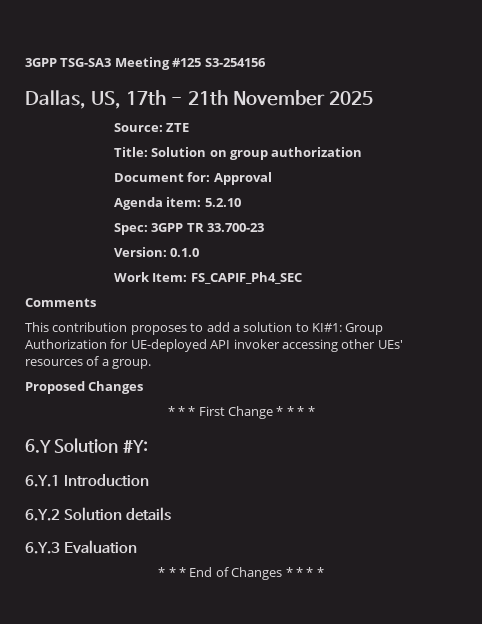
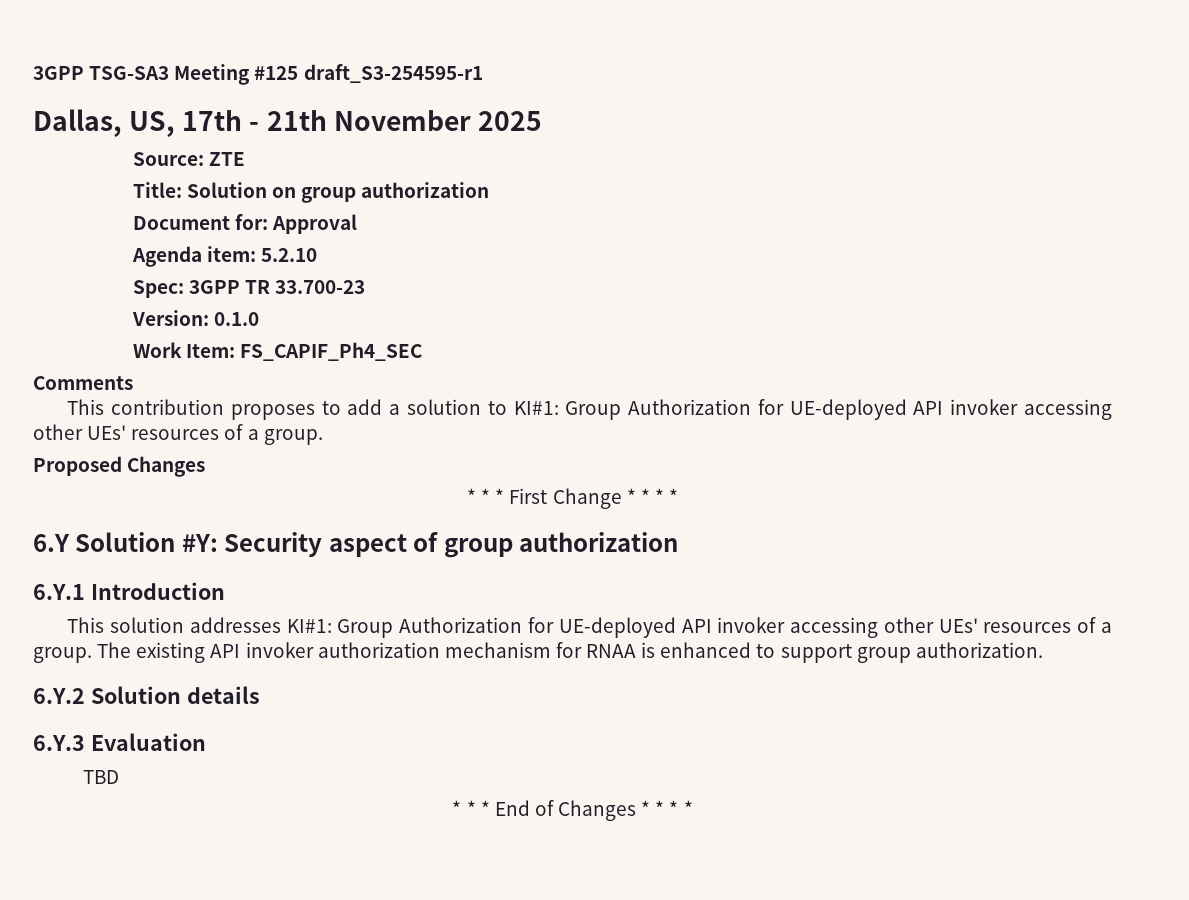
- 3GPP TSG-SA3 Meeting #125 S3-254156
+ 3GPP TSG-SA3 Meeting #125 draft_S3-254595-r1
- 6.Y Solution #Y:
+ 6.Y Solution #Y: Security aspect of group authorization
  6.Y.1 Introduction
+ This solution addresses KI#1: Group Authorization for UE-deployed API invoker accessing other UEs' resources of a group. The existing API invoker authorization mechanism for RNAA is enhanced to support group authorization.
+ TBD

